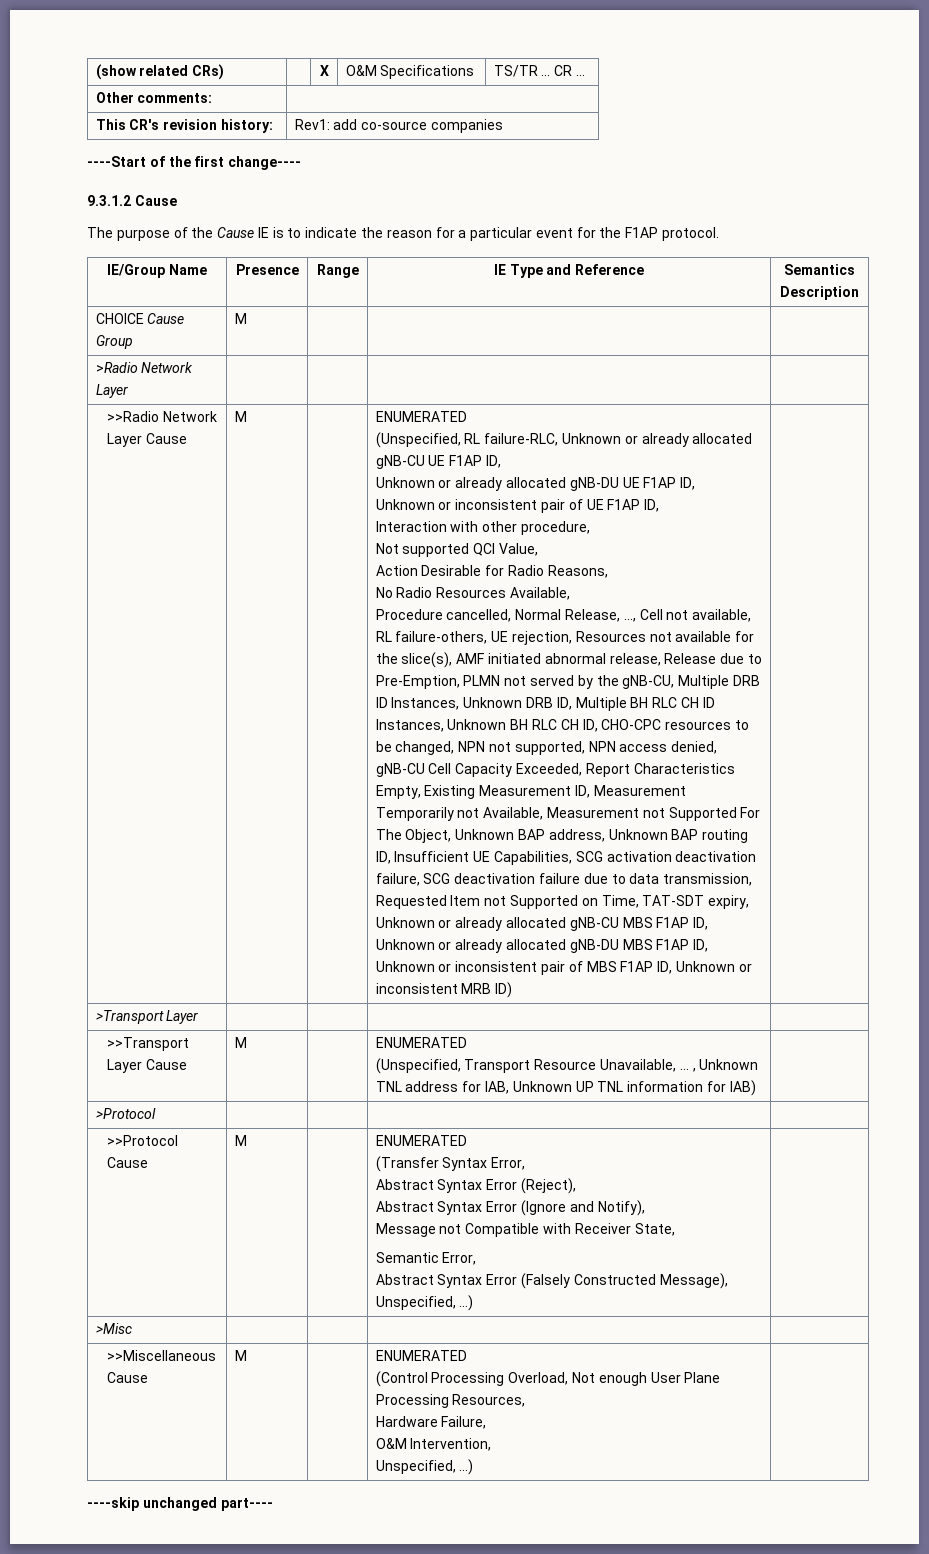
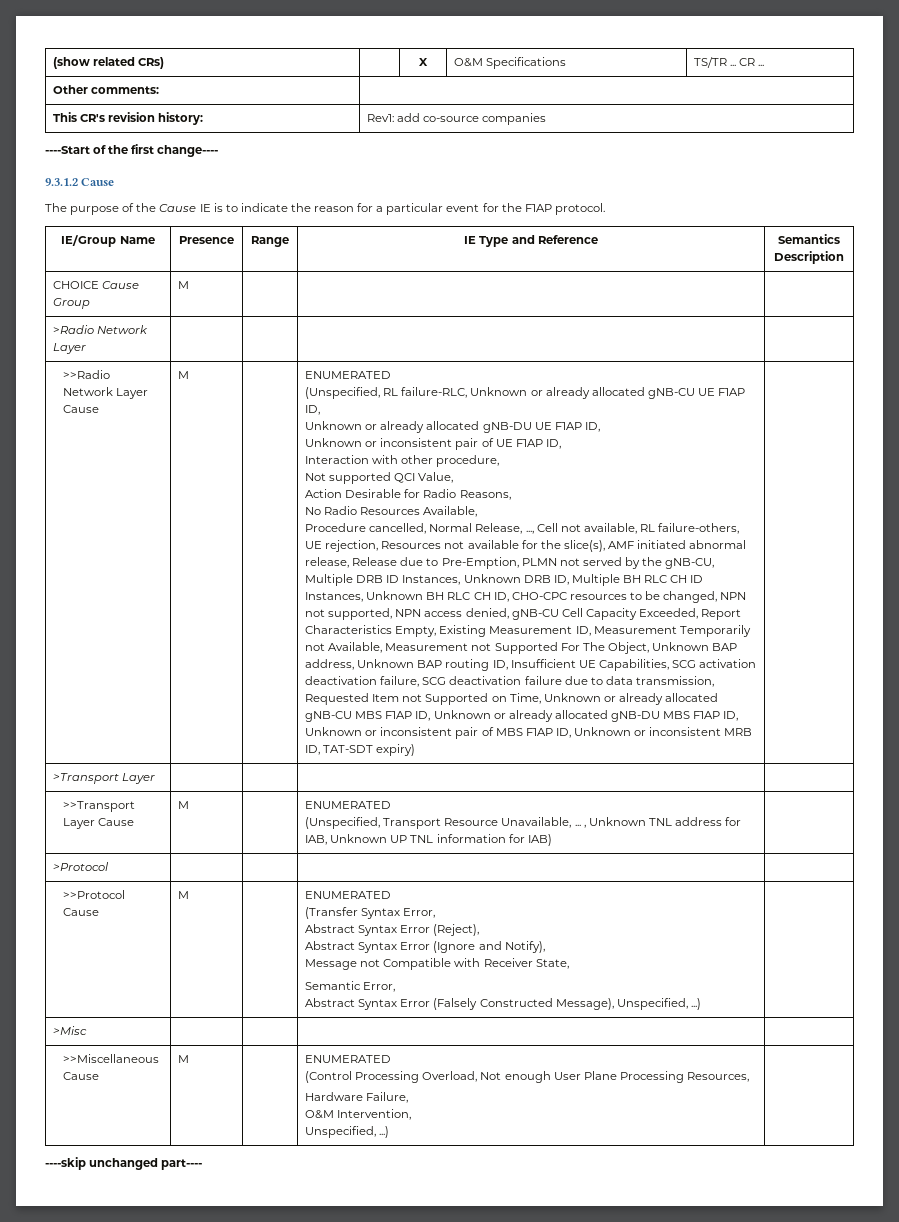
- Procedure cancelled, Normal Release, ..., Cell not available, RL failure-others, UE rejection, Resources not available for the slice(s), AMF initiated abnormal release, Release due to Pre-Emption, PLMN not served by the gNB-CU, Multiple DRB ID Instances, Unknown DRB ID, Multiple BH RLC CH ID Instances, Unknown BH RLC CH ID, CHO-CPC resources to be changed, NPN not supported, NPN access denied, gNB-CU Cell Capacity Exceeded, Report Characteristics Empty, Existing Measurement ID, Measurement Temporarily not Available, Measurement not Supported For The Object, Unknown BAP address, Unknown BAP routing ID, Insufficient UE Capabilities, SCG activation deactivation failure, SCG deactivation failure due to data transmission, Requested Item not Supported on Time, TAT-SDT expiry, Unknown or already allocated gNB-CU MBS F1AP ID, Unknown or already allocated gNB-DU MBS F1AP ID, Unknown or inconsistent pair of MBS F1AP ID, Unknown or inconsistent MRB ID)
+ Procedure cancelled, Normal Release, ..., Cell not available, RL failure-others, UE rejection, Resources not available for the slice(s), AMF initiated abnormal release, Release due to Pre-Emption, PLMN not served by the gNB-CU, Multiple DRB ID Instances, Unknown DRB ID, Multiple BH RLC CH ID Instances, Unknown BH RLC CH ID, CHO-CPC resources to be changed, NPN not supported, NPN access denied, gNB-CU Cell Capacity Exceeded, Report Characteristics Empty, Existing Measurement ID, Measurement Temporarily not Available, Measurement not Supported For The Object, Unknown BAP address, Unknown BAP routing ID, Insufficient UE Capabilities, SCG activation deactivation failure, SCG deactivation failure due to data transmission, Requested Item not Supported on Time, Unknown or already allocated gNB-CU MBS F1AP ID, Unknown or already allocated gNB-DU MBS F1AP ID, Unknown or inconsistent pair of MBS F1AP ID, Unknown or inconsistent MRB ID, TAT-SDT expiry)

